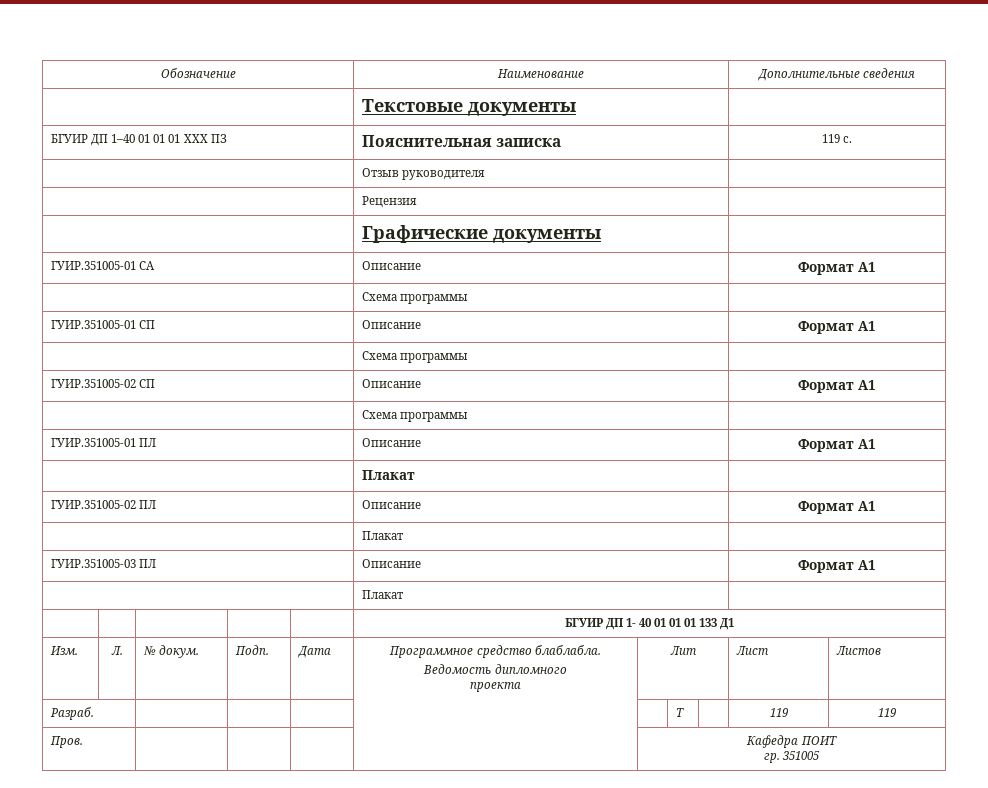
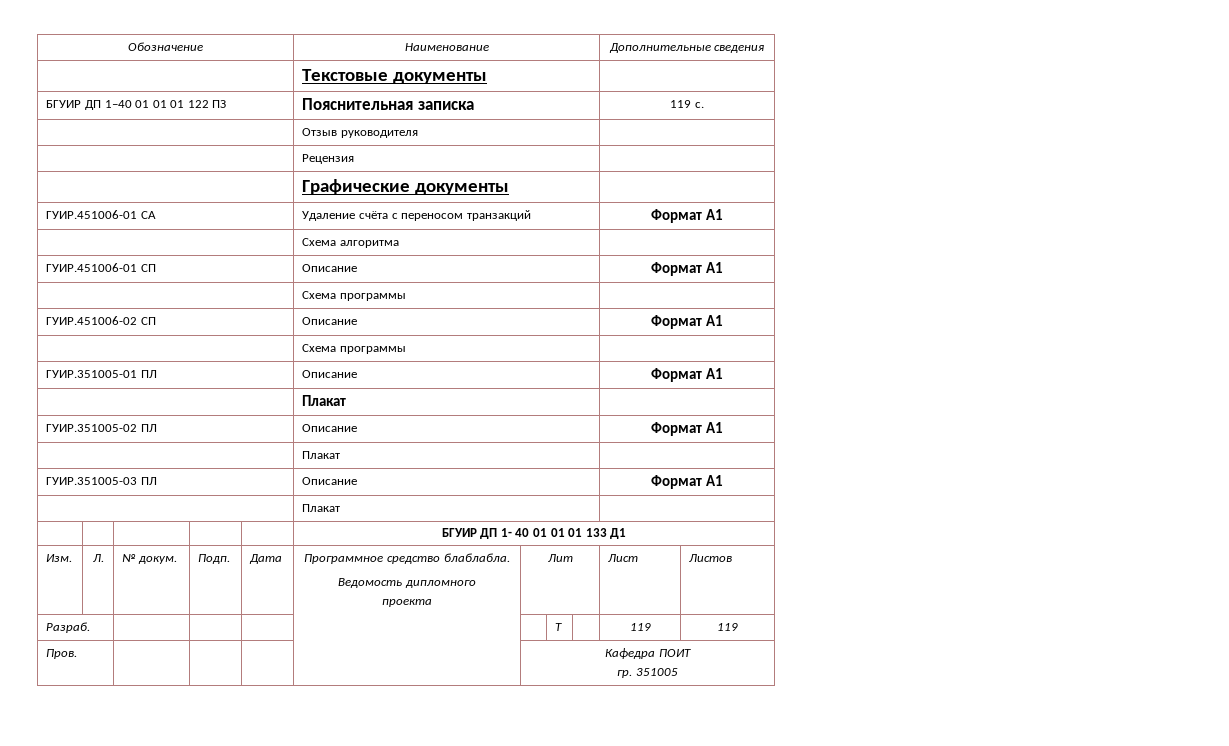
- БГУИР ДП 1–40 01 01 01 XXX ПЗ | Пояснительная записка | 119 с.
+ БГУИР ДП 1–40 01 01 01 122 ПЗ | Пояснительная записка | 119 с.
- ГУИР.351005-01 СА | Описание | Формат А1
+ ГУИР.451006-01 СА | Удаление счёта с переносом транзакций | Формат А1
+ | Схема алгоритма |
+ ГУИР.451006-01 СП | Описание | Формат А1
  | Схема программы |
- ГУИР.351005-01 СП | Описание | Формат А1
- | Схема программы |
- ГУИР.351005-02 СП | Описание | Формат А1
+ ГУИР.451006-02 СП | Описание | Формат А1

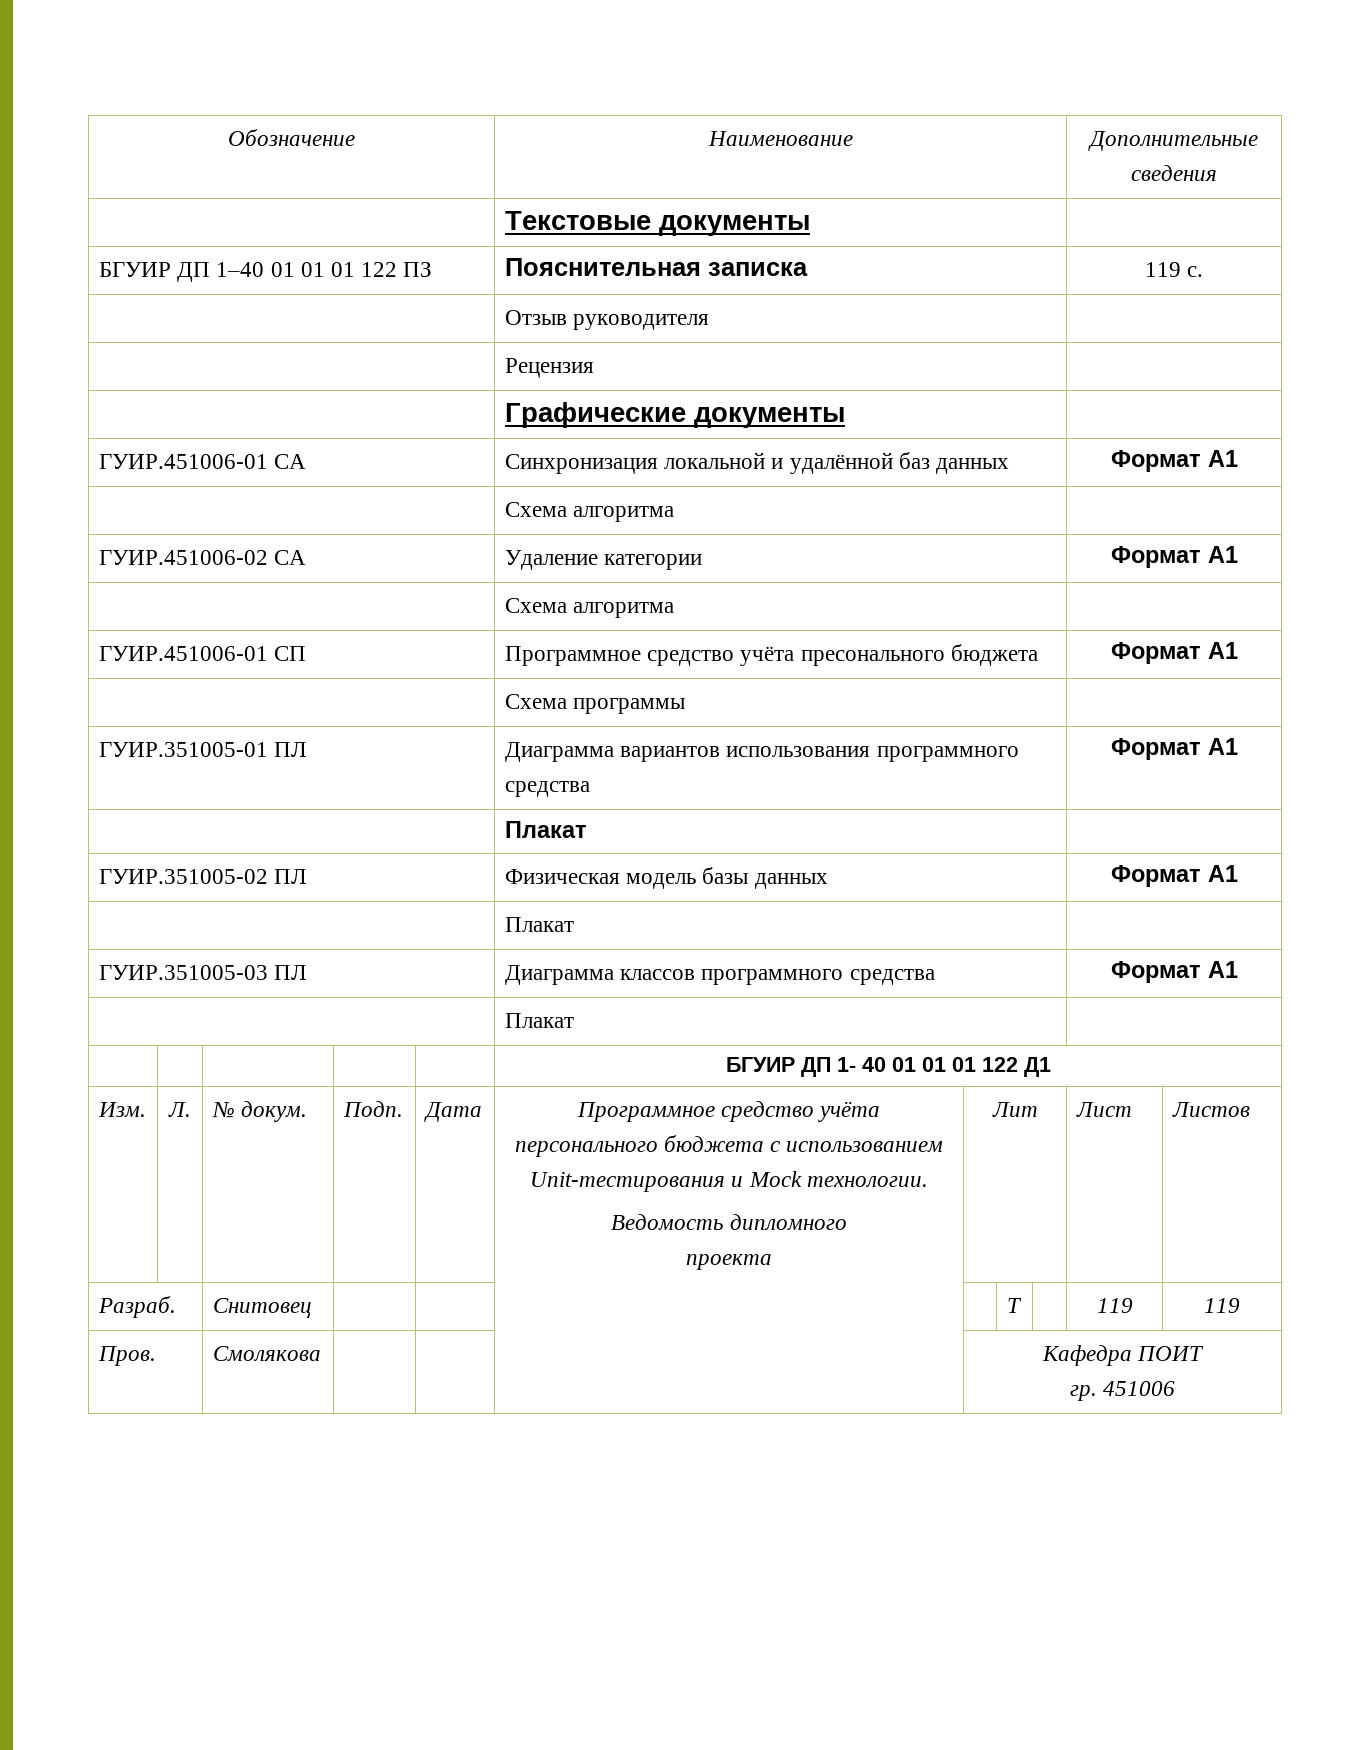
- ГУИР.451006-01 СА | Удаление счёта с переносом транзакций | Формат А1
+ ГУИР.451006-01 СА | Синхронизация локальной и удалённой баз данных | Формат А1
+ | Схема алгоритма |
+ ГУИР.451006-02 СА | Удаление категории | Формат А1
- ГУИР.451006-01 СП | Описание | Формат А1
- | Схема программы |
- ГУИР.451006-02 СП | Описание | Формат А1
+ ГУИР.451006-01 СП | Программное средство учёта пресонального бюджета | Формат А1
- ГУИР.351005-01 ПЛ | Описание | Формат А1
+ ГУИР.351005-01 ПЛ | Диаграмма вариантов использования программного средства | Формат А1
- ГУИР.351005-02 ПЛ | Описание | Формат А1
+ ГУИР.351005-02 ПЛ | Физическая модель базы данных | Формат А1
- ГУИР.351005-03 ПЛ | Описание | Формат А1
+ ГУИР.351005-03 ПЛ | Диаграмма классов программного средства | Формат А1
- | | | | | БГУИР ДП 1- 40 01 01 01 133 Д1
+ | | | | | БГУИР ДП 1- 40 01 01 01 122 Д1
- Изм. | Л. | № докум. | Подп. | Дата | Программное средство блаблабла.
+ Изм. | Л. | № докум. | Подп. | Дата | Программное средство учёта персонального бюджета с использованием Unit-тестирования и Mock технологии.
- Разраб. | | | | | | Т | | 119 | 119
+ Разраб. | Снитовец | | | | | Т | | 119 | 119
- Пров. | | | | | Кафедра ПОИТ
- гр. 351005
+ Пров. | Смолякова | | | | Кафедра ПОИТ
+ гр. 451006

